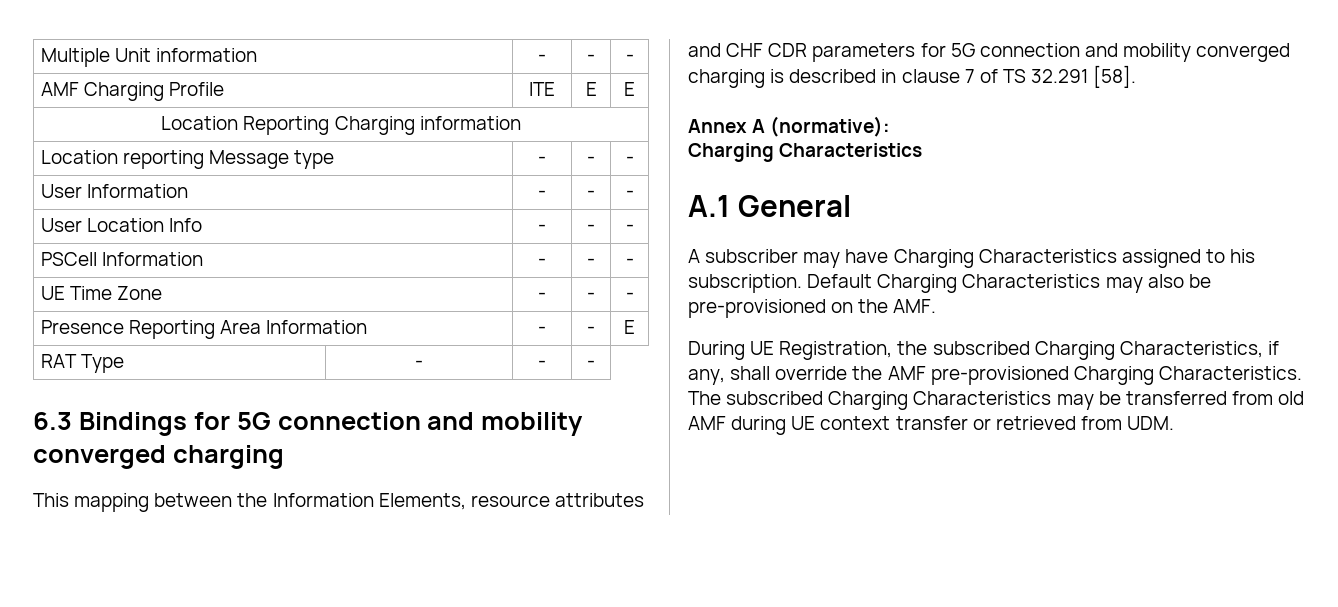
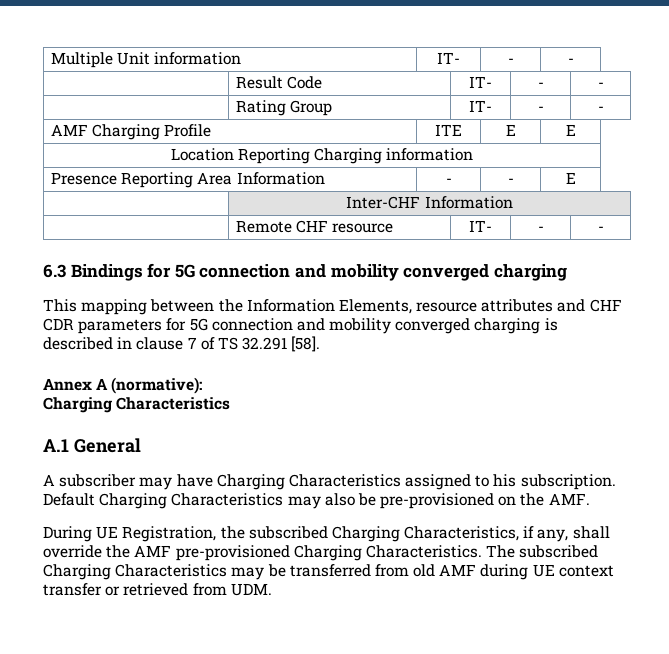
- Multiple Unit information | - | - | -
+ Multiple Unit information | IT- | - | -
+ | Result Code | IT- | - | -
+ | Rating Group | IT- | - | -
- Location reporting Message type | - | - | -
- User Information | - | - | -
- User Location Info | - | - | -
- PSCell Information | - | - | -
- UE Time Zone | - | - | -
- RAT Type | - | - | -
+ | Inter-CHF Information
+ | Remote CHF resource | IT- | - | -

